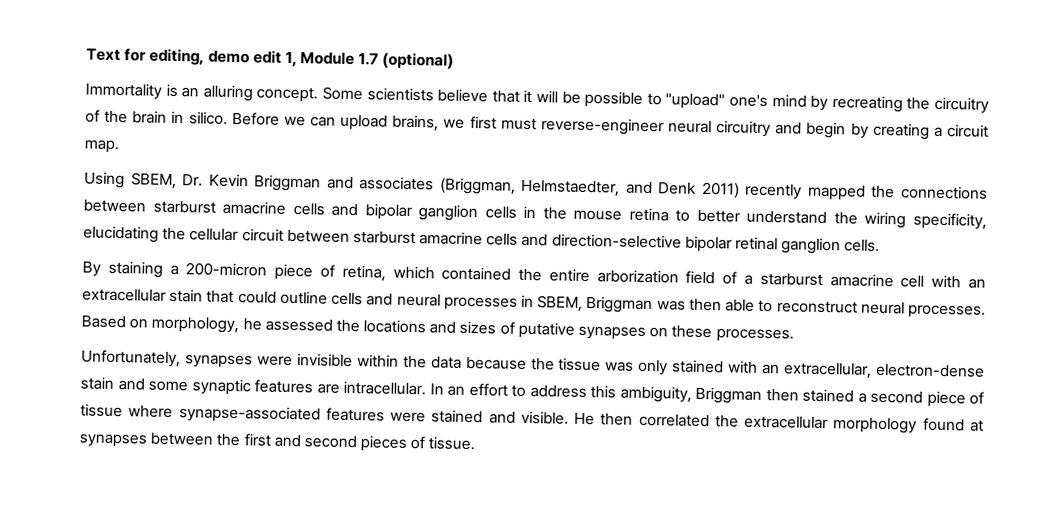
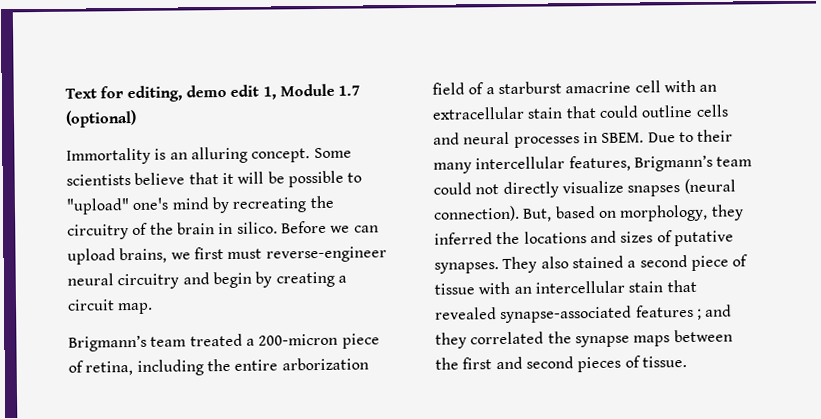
- Using SBEM, Dr. Kevin Briggman and associates (Briggman, Helmstaedter, and Denk 2011) recently mapped the connections between starburst amacrine cells and bipolar ganglion cells in the mouse retina to better understand the wiring specificity, elucidating the cellular circuit between starburst amacrine cells and direction-selective bipolar retinal ganglion cells.
- By staining a 200-micron piece of retina, which contained the entire arborization field of a starburst amacrine cell with an extracellular stain that could outline cells and neural processes in SBEM, Briggman was then able to reconstruct neural processes. Based on morphology, he assessed the locations and sizes of putative synapses on these processes.
- Unfortunately, synapses were invisible within the data because the tissue was only stained with an extracellular, electron-dense stain and some synaptic features are intracellular. In an effort to address this ambiguity, Briggman then stained a second piece of tissue where synapse-associated features were stained and visible. He then correlated the extracellular morphology found at synapses between the first and second pieces of tissue.
+ Brigmann’s team treated a 200-micron piece of retina, including the entire arborization field of a starburst amacrine cell with an extracellular stain that could outline cells and neural processes in SBEM. Due to their many intercellular features, Brigmann’s team could not directly visualize snapses (neural connection). But, based on morphology, they inferred the locations and sizes of putative synapses. They also stained a second piece of tissue with an intercellular stain that revealed synapse-associated features ; and they correlated the synapse maps between the first and second pieces of tissue.

